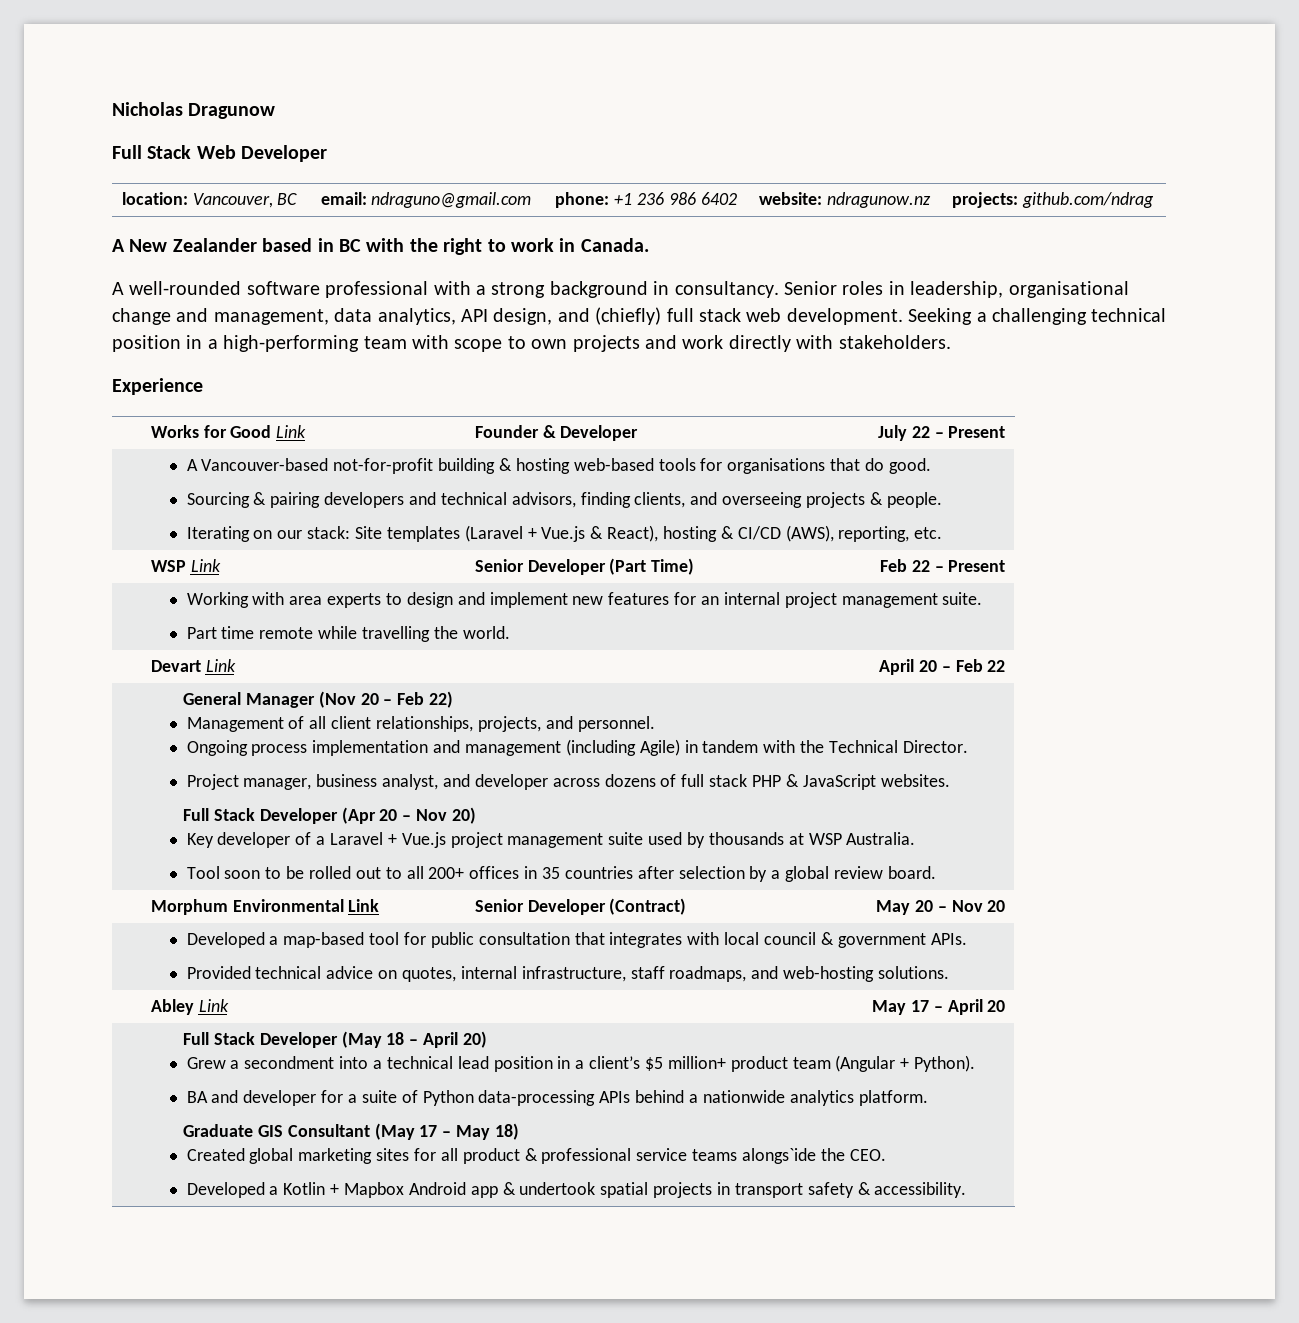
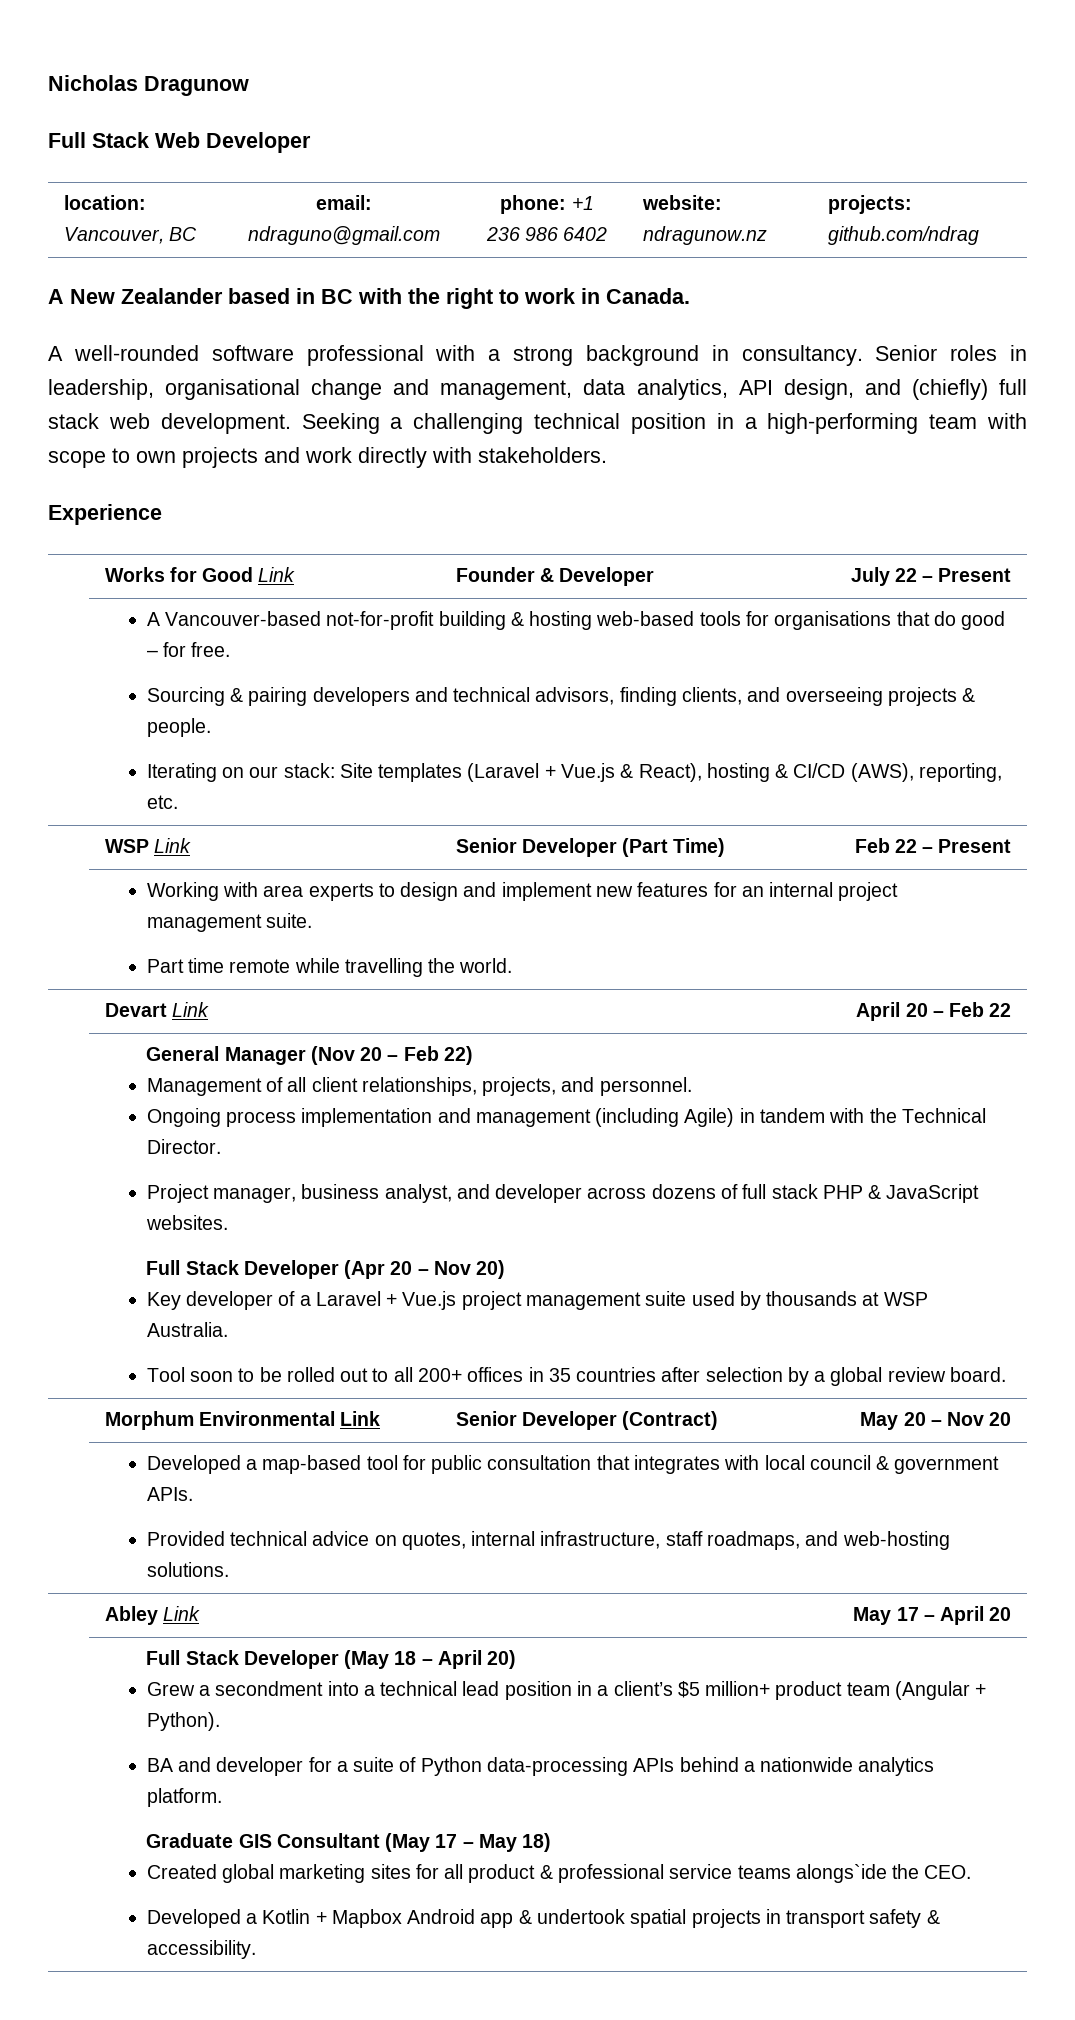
- A Vancouver-based not-for-profit building & hosting web-based tools for organisations that do good.
+ A Vancouver-based not-for-profit building & hosting web-based tools for organisations that do good – for free.

